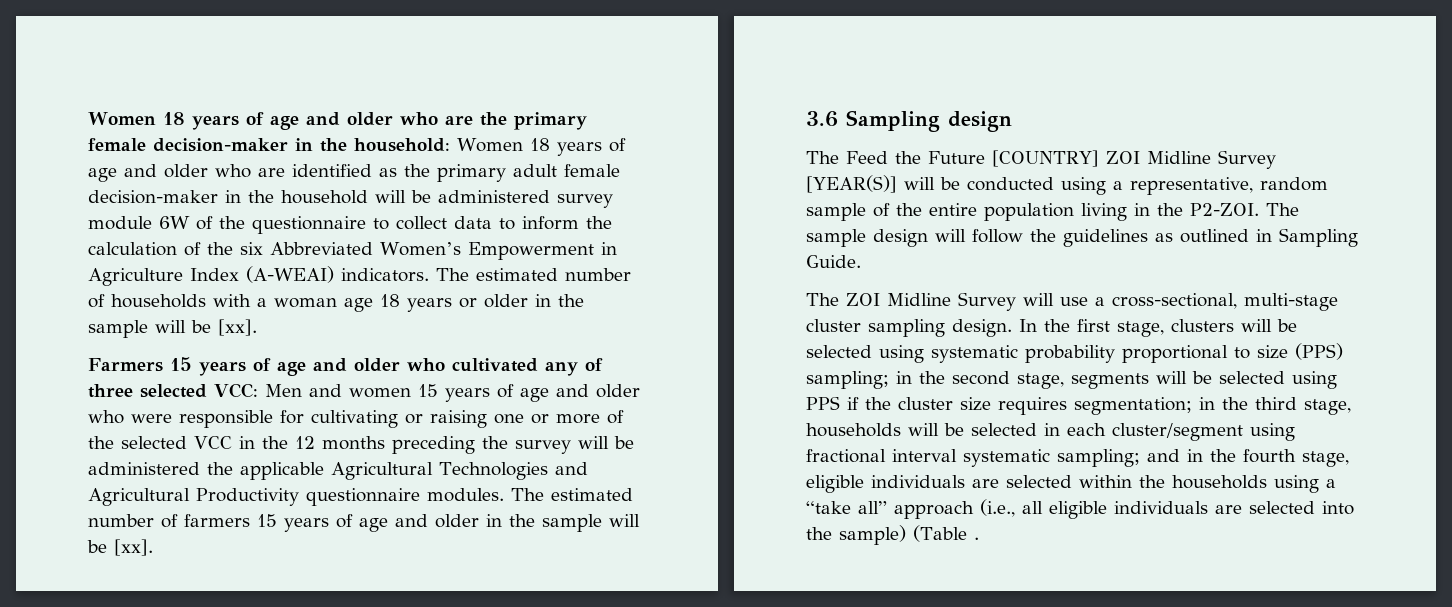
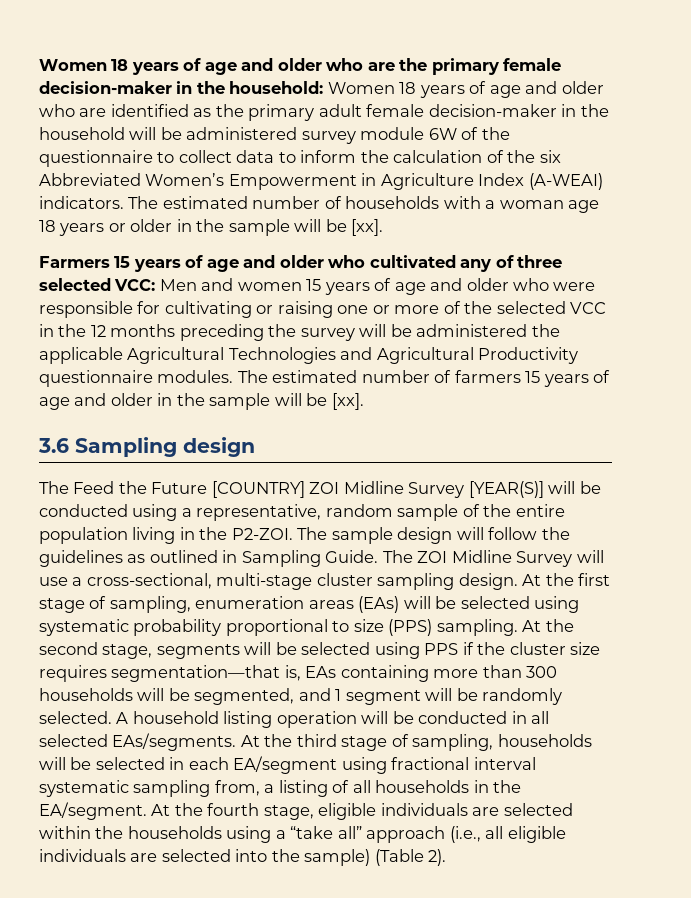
- The sample design will follow the guidelines as outlined in Sampling Guide.
- The ZOI Midline Survey will use a cross-sectional, multi-stage cluster sampling design.
+ The sample design will follow the guidelines as outlined in Sampling Guide. The ZOI Midline Survey will use a cross-sectional, multi-stage cluster sampling design.
- In the first stage, clusters will be selected using systematic probability proportional to size (PPS) sampling; in the second stage, segments will be selected using PPS if the cluster size requires segmentation; in the third stage, households will be selected in each cluster/segment using fractional interval systematic sampling; and in the fourth stage, eligible individuals are selected within the households using a “take all” approach (i.e., all eligible individuals are selected into the sample) (Table .
+ At the first stage of sampling, enumeration areas (EAs) will be selected using systematic probability proportional to size (PPS) sampling. At the second stage, segments will be selected using PPS if the cluster size requires segmentation—that is, EAs containing more than 300 households will be segmented, and 1 segment will be randomly selected. A household listing operation will be conducted in all selected EAs/segments. At the third stage of sampling, households will be selected in each EA/segment using fractional interval systematic sampling from, a listing of all households in the EA/segment. At the fourth stage, eligible individuals are selected within the households using a “take all” approach (i.e., all eligible individuals are selected into the sample) (Table 2).

